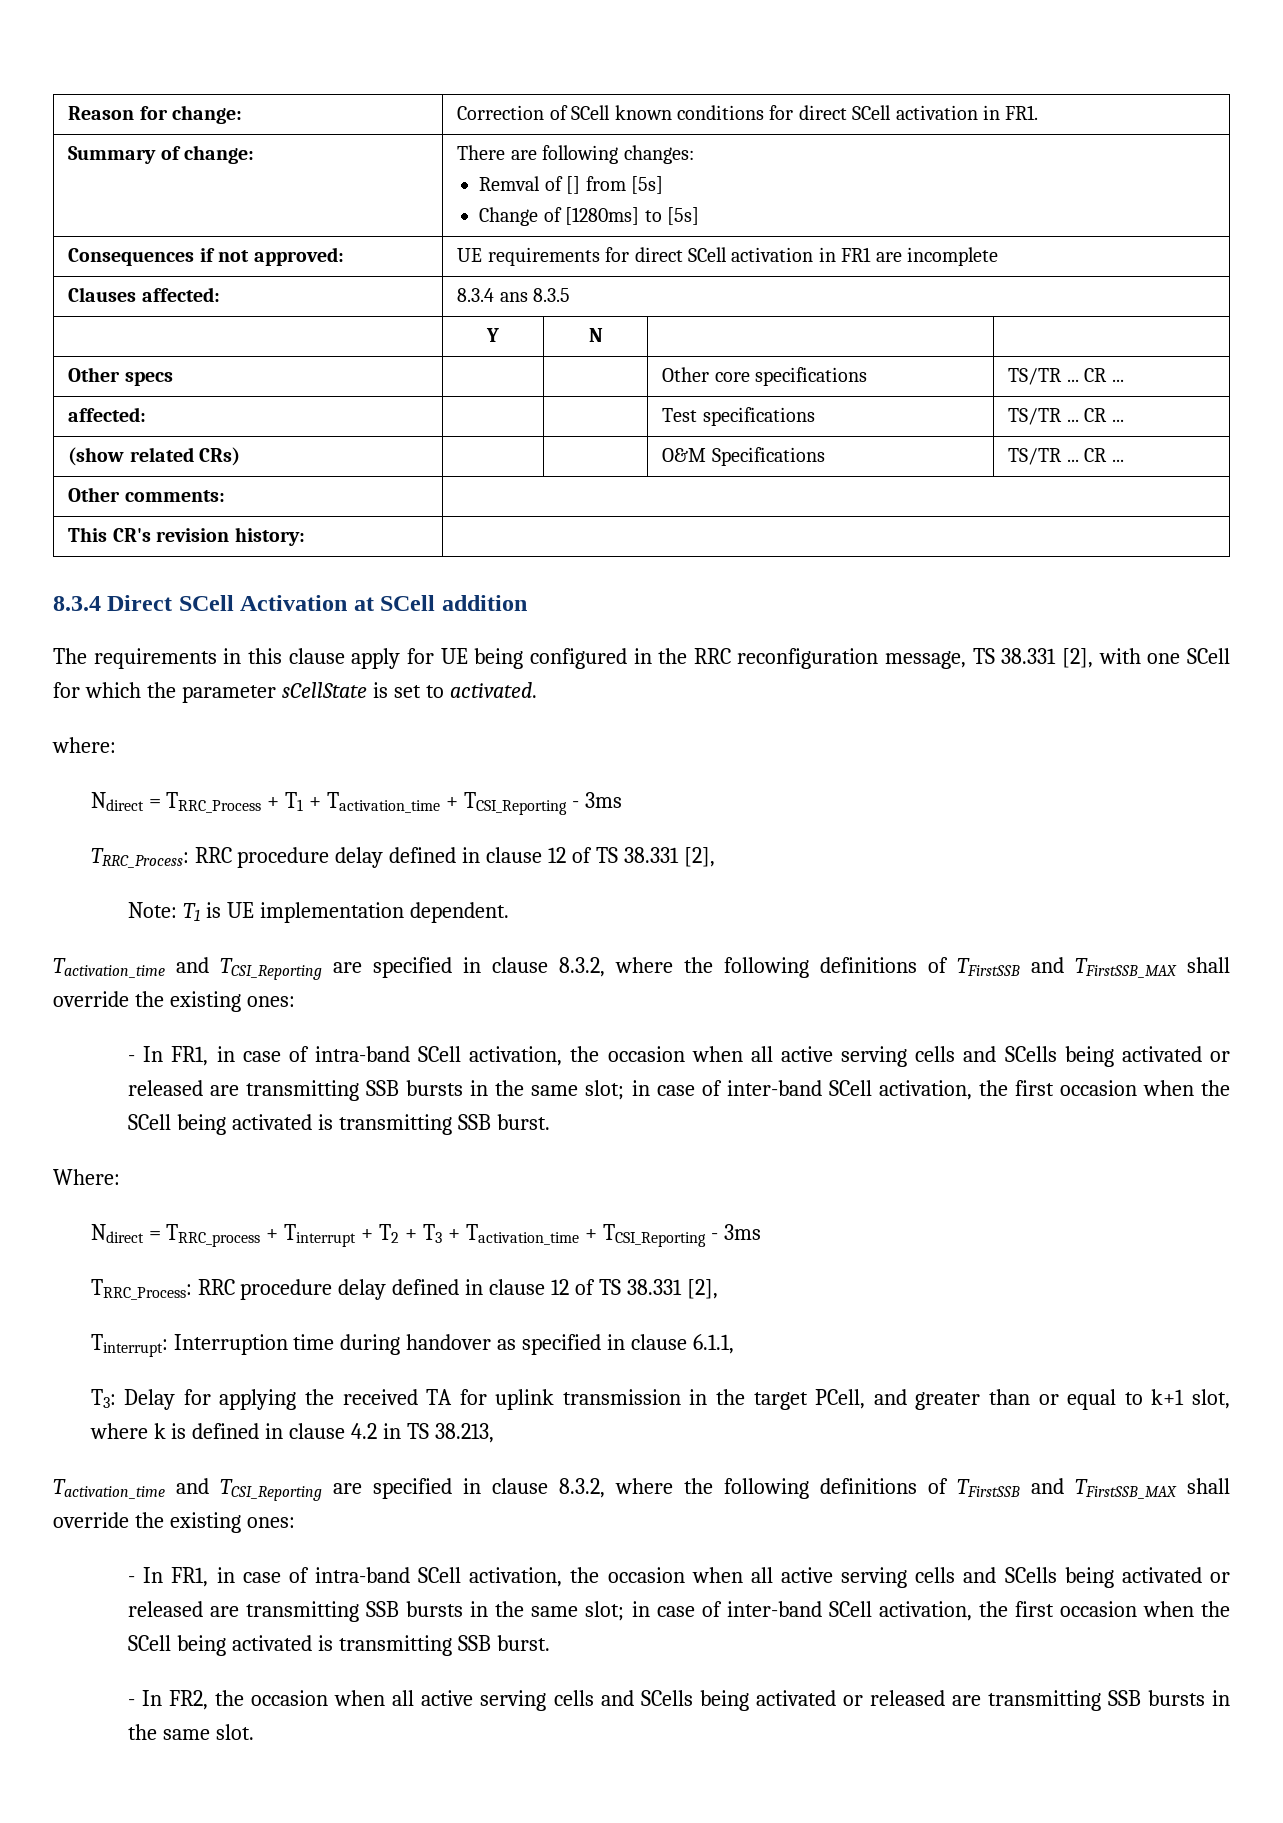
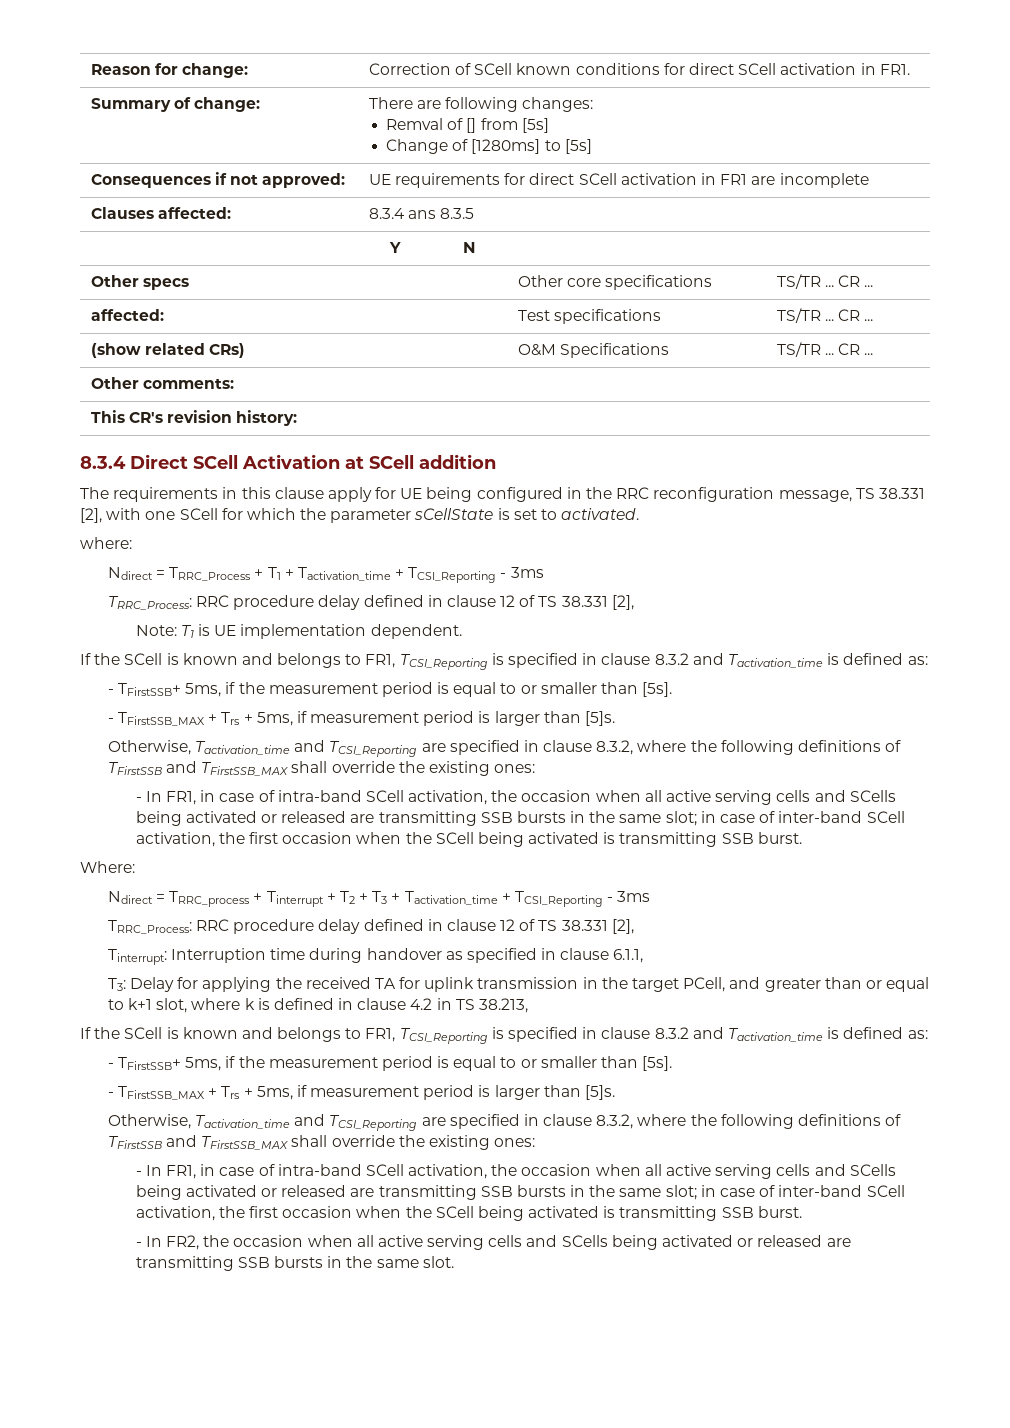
  Note: T1 is UE implementation dependent.
- Tactivation_time and TCSI_Reporting are specified in clause 8.3.2, where the following definitions of TFirstSSB and TFirstSSB_MAX shall override the existing ones:
+ If the SCell is known and belongs to FR1, TCSI_Reporting is specified in clause 8.3.2 and Tactivation_time is defined as:
+ - TFirstSSB+ 5ms, if the measurement period is equal to or smaller than [5s].
+ - TFirstSSB_MAX + Trs + 5ms, if measurement period is larger than [5]s.
+ Otherwise, Tactivation_time and TCSI_Reporting are specified in clause 8.3.2, where the following definitions of TFirstSSB and TFirstSSB_MAX shall override the existing ones:
  T3: Delay for applying the received TA for uplink transmission in the target PCell, and greater than or equal to k+1 slot, where k is defined in clause 4.2 in TS 38.213,
- Tactivation_time and TCSI_Reporting are specified in clause 8.3.2, where the following definitions of TFirstSSB and TFirstSSB_MAX shall override the existing ones:
+ If the SCell is known and belongs to FR1, TCSI_Reporting is specified in clause 8.3.2 and Tactivation_time is defined as:
+ - TFirstSSB+ 5ms, if the measurement period is equal to or smaller than [5s].
+ - TFirstSSB_MAX + Trs + 5ms, if measurement period is larger than [5]s.
+ Otherwise, Tactivation_time and TCSI_Reporting are specified in clause 8.3.2, where the following definitions of TFirstSSB and TFirstSSB_MAX shall override the existing ones:

